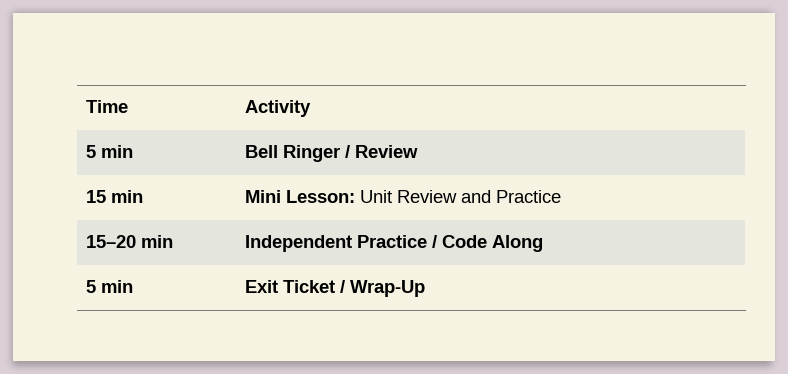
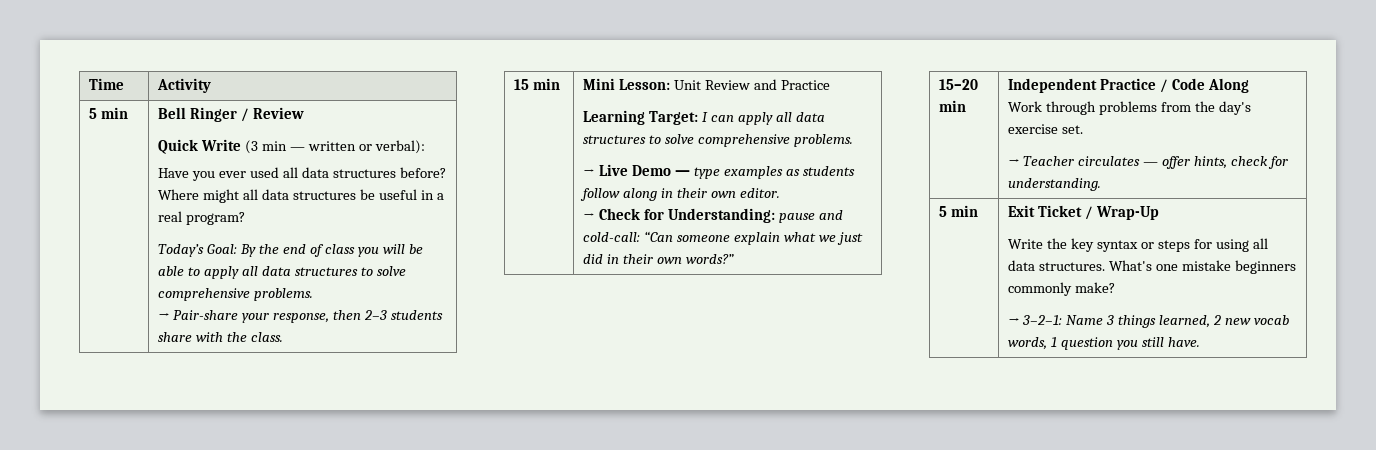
+ Quick Write (3 min — written or verbal):
+ Have you ever used all data structures before? Where might all data structures be useful in a real program?
+ Today’s Goal: By the end of class you will be able to apply all data structures to solve comprehensive problems.
+ → Pair-share your response, then 2–3 students share with the class.
+ Learning Target: I can apply all data structures to solve comprehensive problems.
+ → Live Demo — type examples as students follow along in their own editor.
+ → Check for Understanding: pause and cold-call: “Can someone explain what we just did in their own words?”
  15–20 min | Independent Practice / Code Along
+ Work through problems from the day's exercise set.
+ → Teacher circulates — offer hints, check for understanding.
  5 min | Exit Ticket / Wrap-Up
+ Write the key syntax or steps for using all data structures. What's one mistake beginners commonly make?
+ → 3–2–1: Name 3 things learned, 2 new vocab words, 1 question you still have.

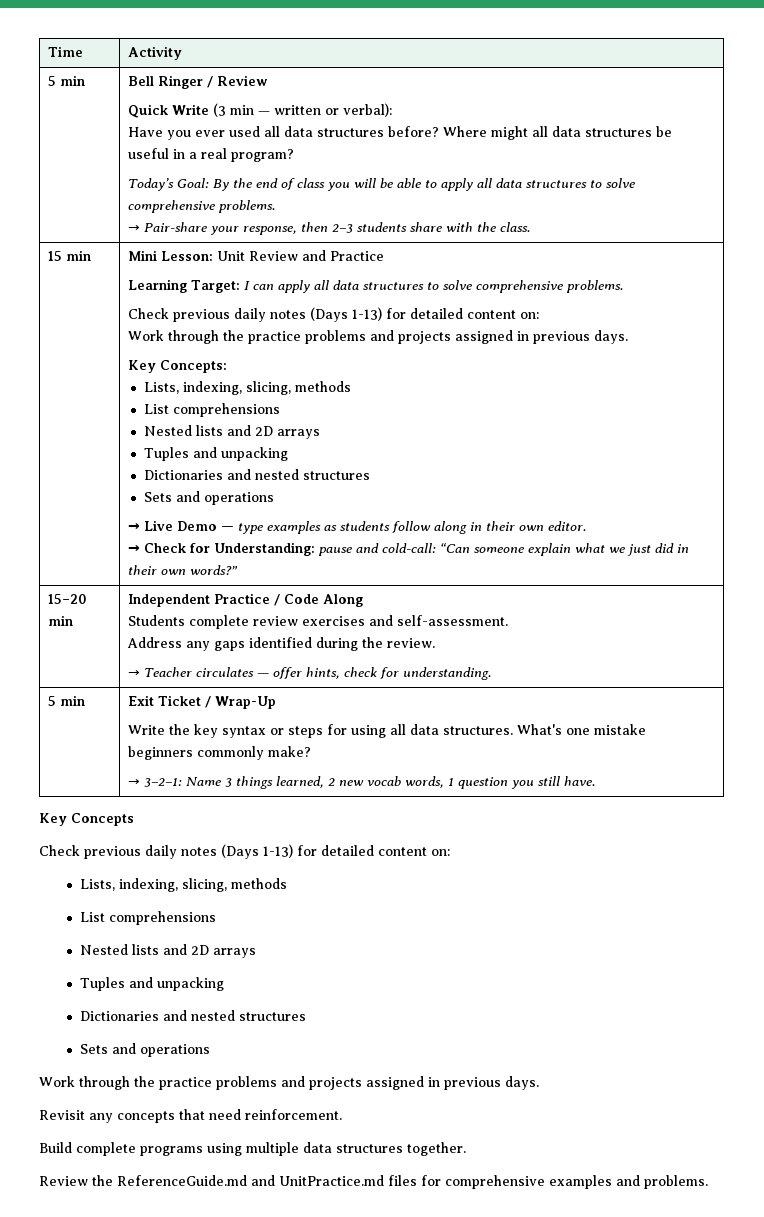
  Learning Target: I can apply all data structures to solve comprehensive problems.
+ Check previous daily notes (Days 1-13) for detailed content on:
+ Work through the practice problems and projects assigned in previous days.
+ Key Concepts:
+ Lists, indexing, slicing, methods
+ List comprehensions
+ Nested lists and 2D arrays
+ Tuples and unpacking
+ Dictionaries and nested structures
+ Sets and operations
  15–20 min | Independent Practice / Code Along
- Work through problems from the day's exercise set.
+ Students complete review exercises and self-assessment.
+ Address any gaps identified during the review.
+ Key Concepts
+ Check previous daily notes (Days 1-13) for detailed content on:
+ Lists, indexing, slicing, methods
+ List comprehensions
+ Nested lists and 2D arrays
+ Tuples and unpacking
+ Dictionaries and nested structures
+ Sets and operations
+ Work through the practice problems and projects assigned in previous days.
+ Revisit any concepts that need reinforcement.
+ Build complete programs using multiple data structures together.
+ Review the ReferenceGuide.md and UnitPractice.md files for comprehensive examples and problems.

